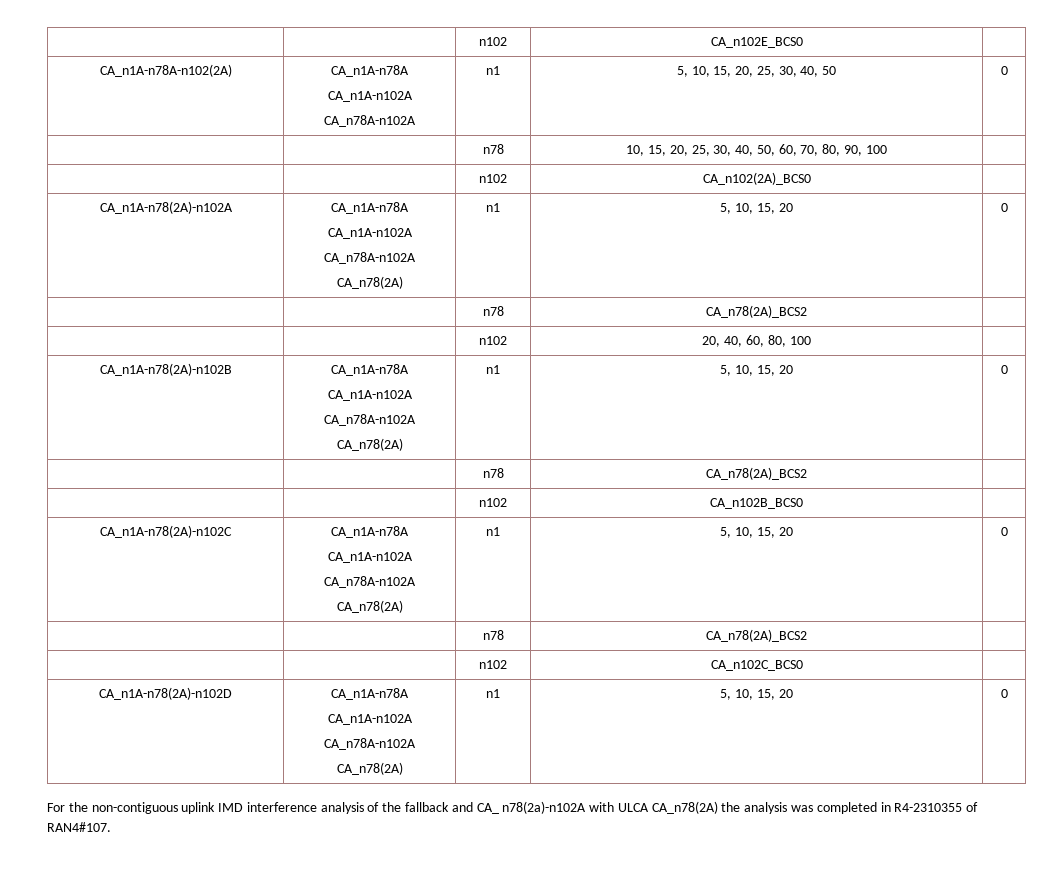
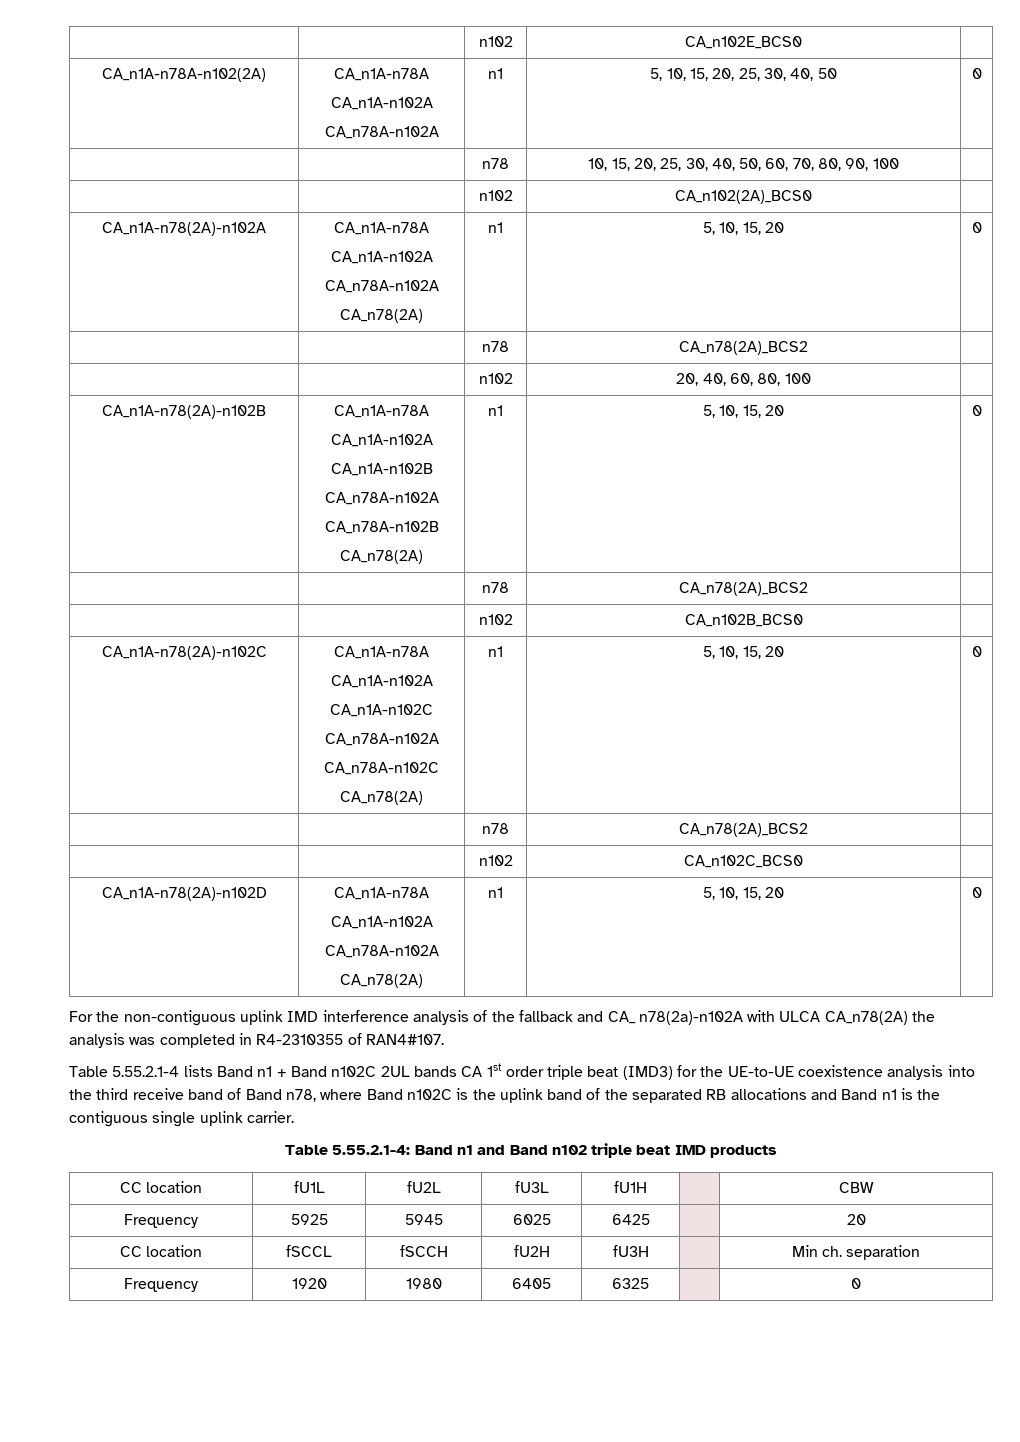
  CA_n1A-n78(2A)-n102B | CA_n1A-n78A
  CA_n1A-n102A
+ CA_n1A-n102B
  CA_n78A-n102A
+ CA_n78A-n102B
  CA_n1A-n78(2A)-n102C | CA_n1A-n78A
  CA_n1A-n102A
+ CA_n1A-n102C
  CA_n78A-n102A
+ CA_n78A-n102C
+ Table 5.55.2.1-4 lists Band n1 + Band n102C 2UL bands CA 1st order triple beat (IMD3) for the UE-to-UE coexistence analysis into the third receive band of Band n78, where Band n102C is the uplink band of the separated RB allocations and Band n1 is the contiguous single uplink carrier.
+ Table 5.55.2.1-4: Band n1 and Band n102 triple beat IMD products
+ CC location | fU1L | fU2L | fU3L | fU1H | | CBW
+ Frequency | 5925 | 5945 | 6025 | 6425 | | 20
+ CC location | fSCCL | fSCCH | fU2H | fU3H | | Min ch. separation
+ Frequency | 1920 | 1980 | 6405 | 6325 | | 0

